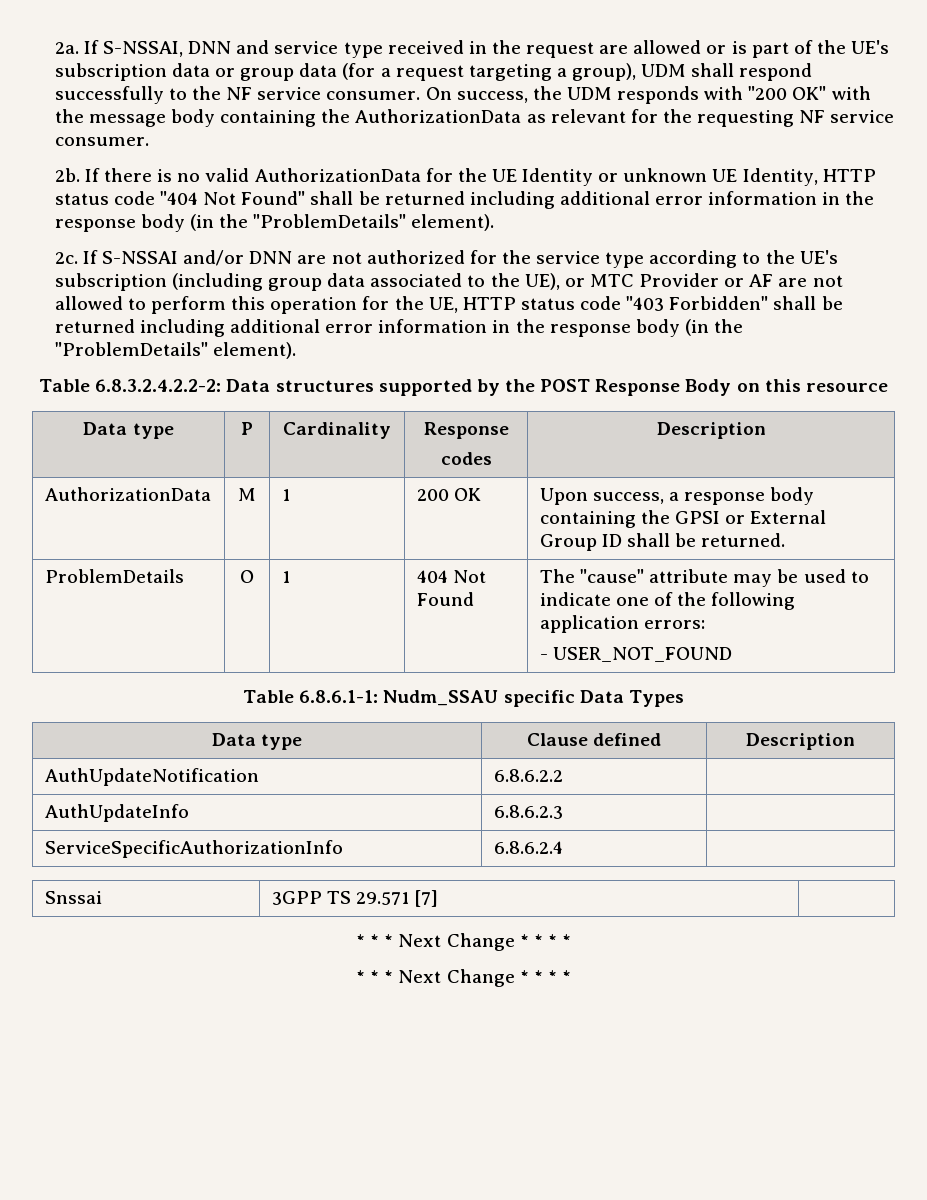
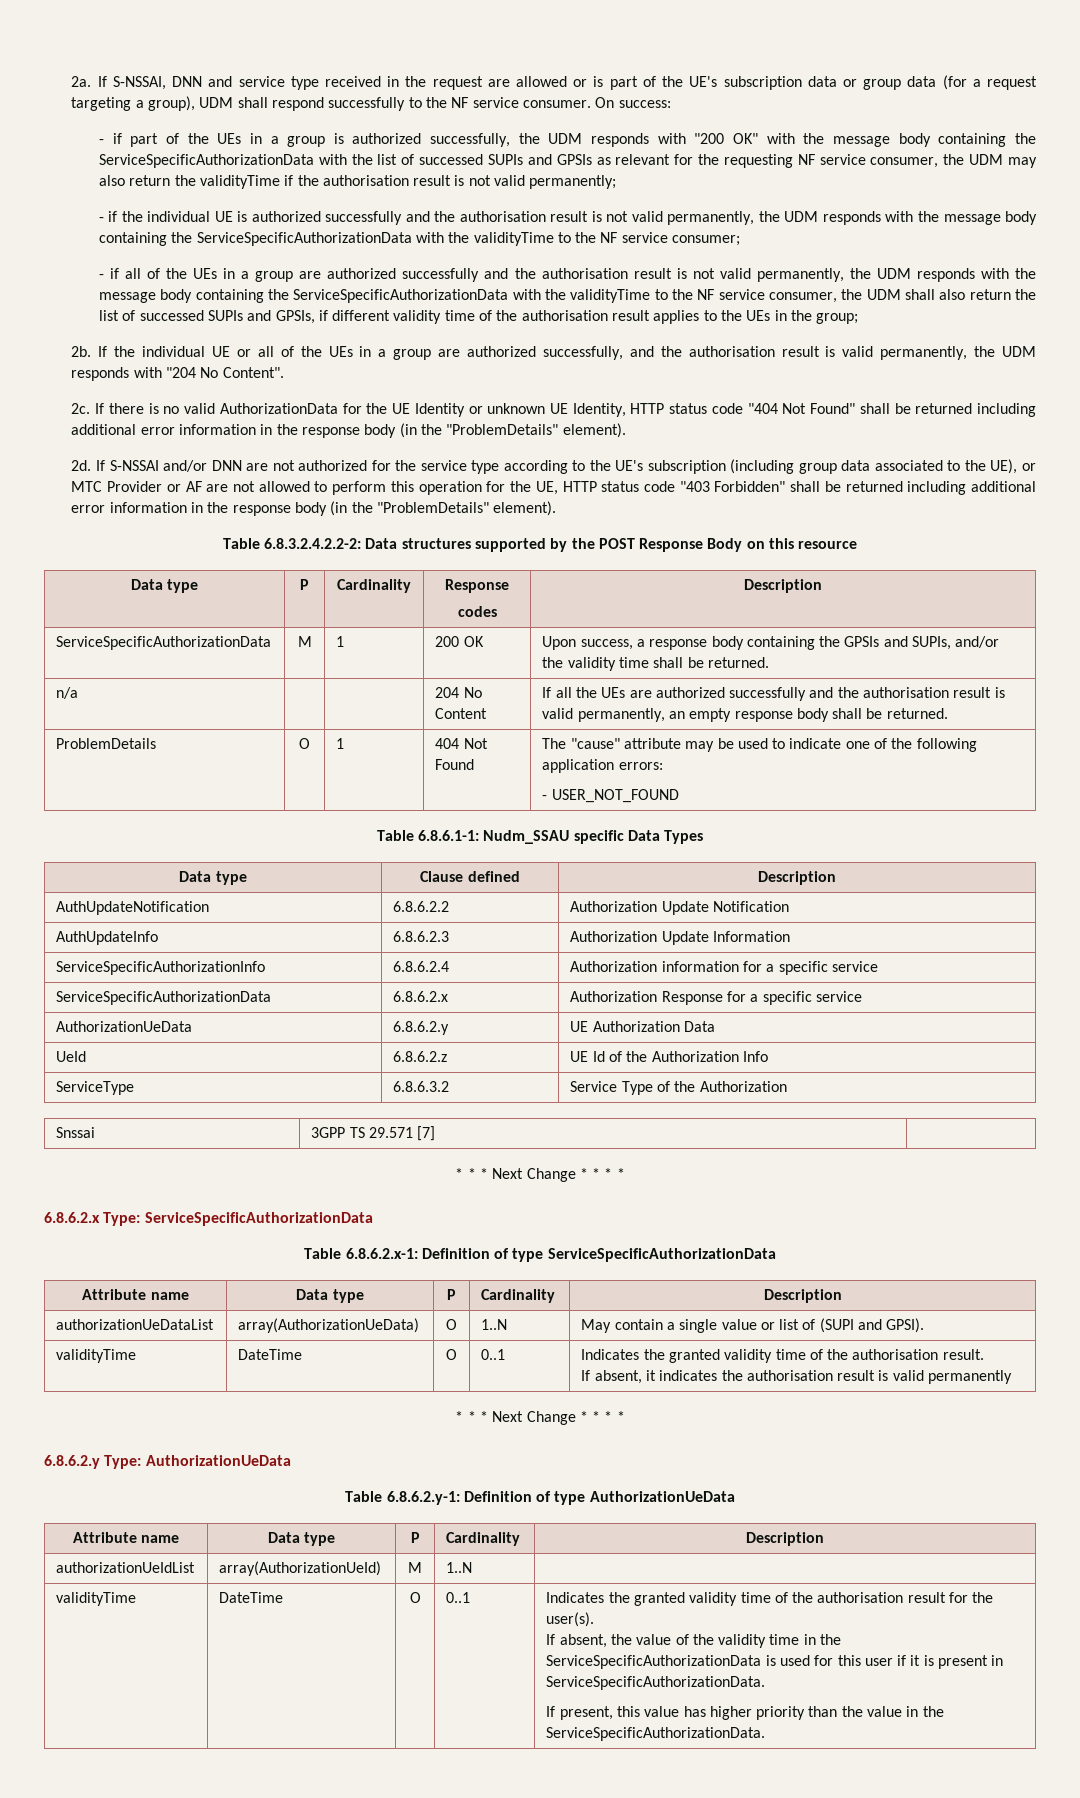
- On success, the UDM responds with "200 OK" with the message body containing the AuthorizationData as relevant for the requesting NF service consumer.
- 2b.
+ On success:
+ - if part of the UEs in a group is authorized successfully, the UDM responds with "200 OK" with the message body containing the ServiceSpecificAuthorizationData with the list of successed SUPIs and GPSIs as relevant for the requesting NF service consumer, the UDM may also return the validityTime if the authorisation result is not valid permanently;
+ - if the individual UE is authorized successfully and the authorisation result is not valid permanently, the UDM responds with the message body containing the ServiceSpecificAuthorizationData with the validityTime to the NF service consumer;
+ - if all of the UEs in a group are authorized successfully and the authorisation result is not valid permanently, the UDM responds with the message body containing the ServiceSpecificAuthorizationData with the validityTime to the NF service consumer, the UDM shall also return the list of successed SUPIs and GPSIs, if different validity time of the authorisation result applies to the UEs in the group;
+ 2b. If the individual UE or all of the UEs in a group are authorized successfully, and the authorisation result is valid permanently, the UDM responds with "204 No Content".
+ 2c.
- 2c.
+ 2d.
- AuthorizationData | M | 1 | 200 OK | Upon success, a response body containing the GPSI or External Group ID shall be returned.
+ ServiceSpecificAuthorizationData | M | 1 | 200 OK | Upon success, a response body containing the GPSIs and SUPIs, and/or the validity time shall be returned.
+ n/a | | | 204 No Content | If all the UEs are authorized successfully and the authorisation result is valid permanently, an empty response body shall be returned.
- AuthUpdateNotification | 6.8.6.2.2 |
+ AuthUpdateNotification | 6.8.6.2.2 | Authorization Update Notification
- AuthUpdateInfo | 6.8.6.2.3 |
+ AuthUpdateInfo | 6.8.6.2.3 | Authorization Update Information
- ServiceSpecificAuthorizationInfo | 6.8.6.2.4 |
+ ServiceSpecificAuthorizationInfo | 6.8.6.2.4 | Authorization information for a specific service
+ ServiceSpecificAuthorizationData | 6.8.6.2.x | Authorization Response for a specific service
+ AuthorizationUeData | 6.8.6.2.y | UE Authorization Data
+ UeId | 6.8.6.2.z | UE Id of the Authorization Info
+ ServiceType | 6.8.6.3.2 | Service Type of the Authorization
  Snssai | 3GPP TS 29.571 [7] |
  * * * Next Change * * * *
+ 6.8.6.2.x Type: ServiceSpecificAuthorizationData
+ Table 6.8.6.2.x-1: Definition of type ServiceSpecificAuthorizationData
+ Attribute name | Data type | P | Cardinality | Description
+ authorizationUeDataList | array(AuthorizationUeData) | O | 1..N | May contain a single value or list of (SUPI and GPSI).
+ validityTime | DateTime | O | 0..1 | Indicates the granted validity time of the authorisation result.
+ If absent, it indicates the authorisation result is valid permanently
  * * * Next Change * * * *
+ 6.8.6.2.y Type: AuthorizationUeData
+ Table 6.8.6.2.y-1: Definition of type AuthorizationUeData
+ Attribute name | Data type | P | Cardinality | Description
+ authorizationUeIdList | array(AuthorizationUeId) | M | 1..N |
+ validityTime | DateTime | O | 0..1 | Indicates the granted validity time of the authorisation result for the user(s).
+ If absent, the value of the validity time in the ServiceSpecificAuthorizationData is used for this user if it is present in ServiceSpecificAuthorizationData.
+ If present, this value has higher priority than the value in the ServiceSpecificAuthorizationData.

